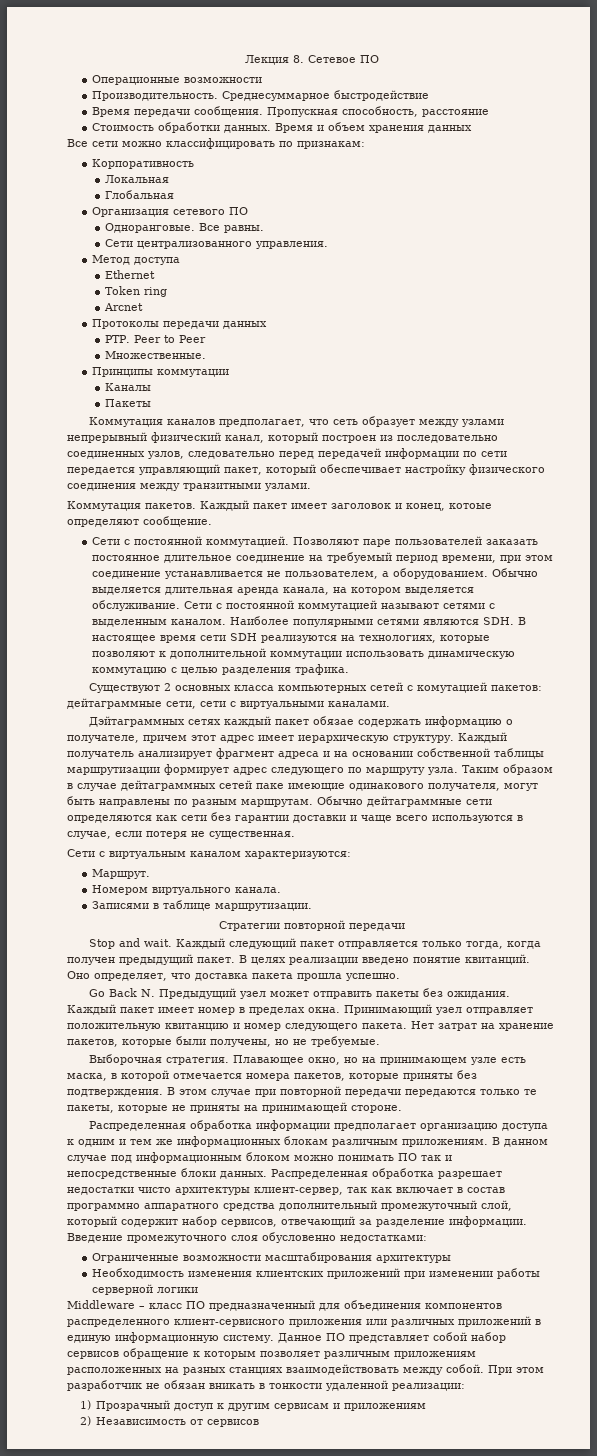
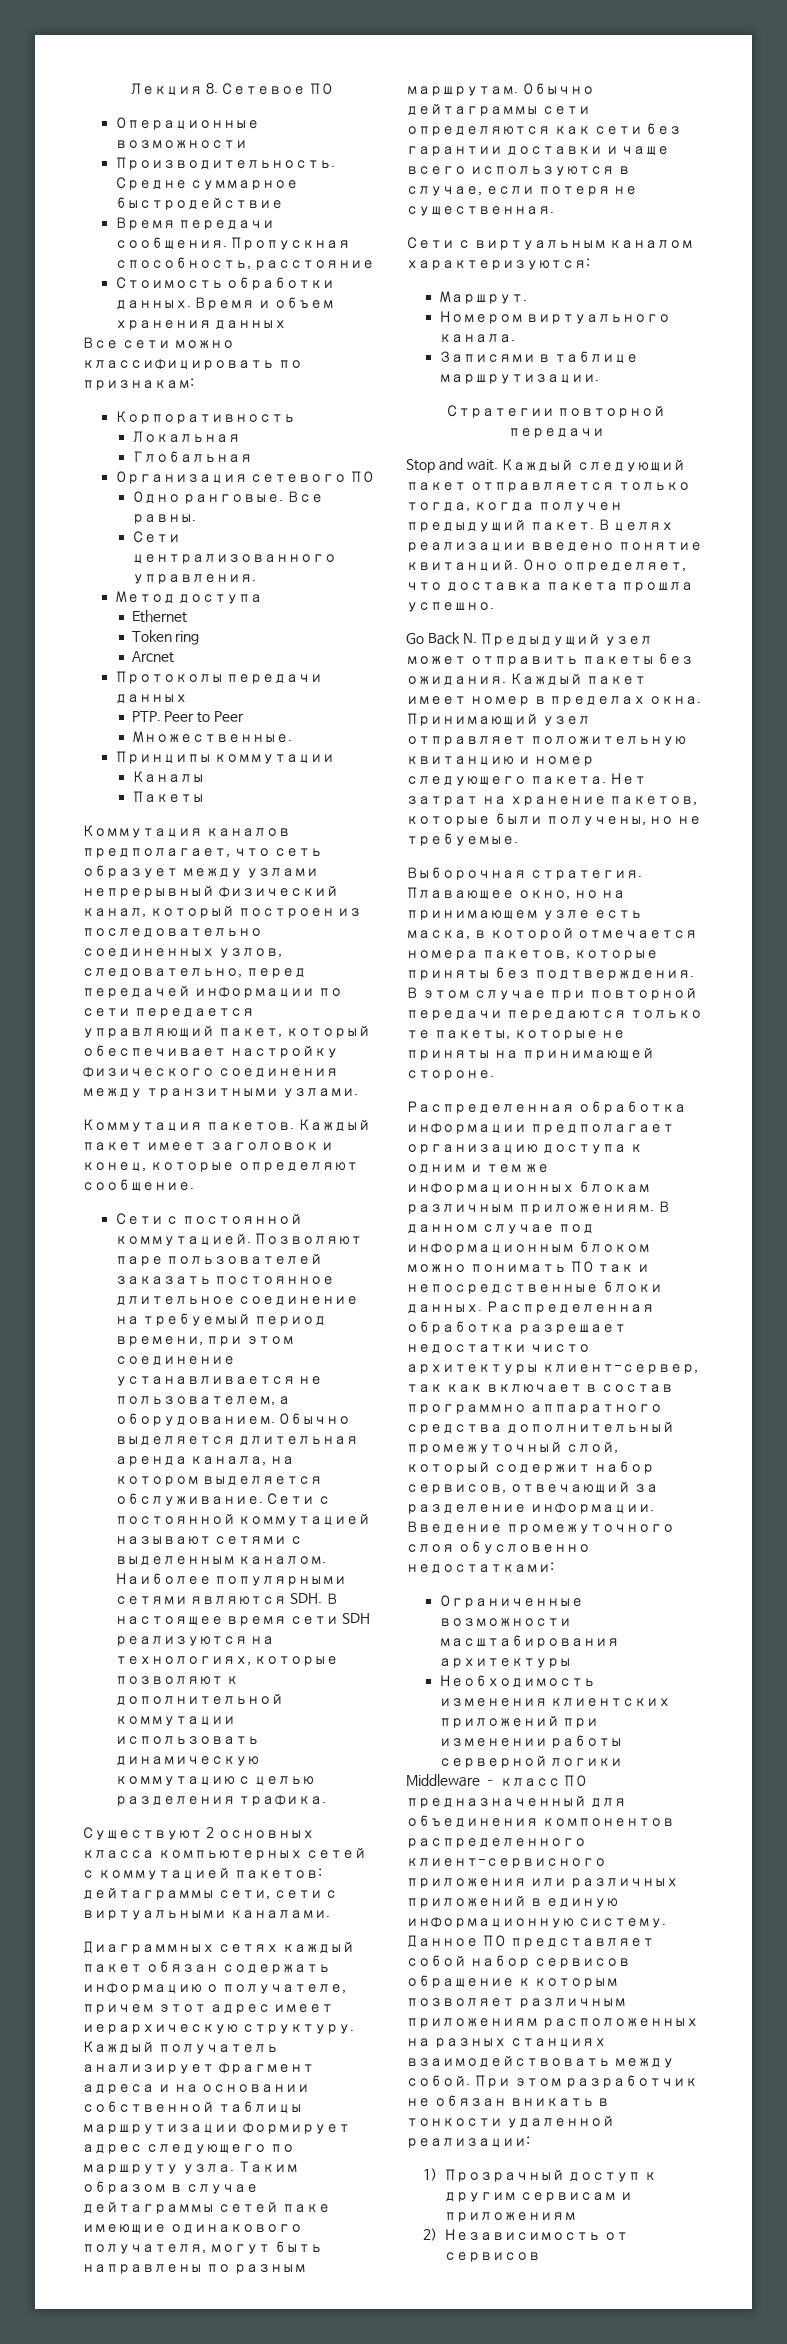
- Среднесуммарное быстродействие
+ Средне суммарное быстродействие
- Одноранговые.
+ Одно ранговые.
- Коммутация каналов предполагает, что сеть образует между узлами непрерывный физический канал, который построен из последовательно соединенных узлов, следовательно перед передачей информации по сети передается управляющий пакет, который обеспечивает настройку физического соединения между транзитными узлами.
+ Коммутация каналов предполагает, что сеть образует между узлами непрерывный физический канал, который построен из последовательно соединенных узлов, следовательно, перед передачей информации по сети передается управляющий пакет, который обеспечивает настройку физического соединения между транзитными узлами.
- Каждый пакет имеет заголовок и конец, котоые определяют сообщение.
+ Каждый пакет имеет заголовок и конец, которые определяют сообщение.
- Существуют 2 основных класса компьютерных сетей с комутацией пакетов: дейтаграммные сети, сети с виртуальными каналами.
+ Существуют 2 основных класса компьютерных сетей с коммутацией пакетов: дейтаграммы сети, сети с виртуальными каналами.
- Дэйтаграммных сетях каждый пакет обязае содержать информацию о получателе, причем этот адрес имеет иерархическую структуру.
+ Диаграммных сетях каждый пакет обязан содержать информацию о получателе, причем этот адрес имеет иерархическую структуру.
- Таким образом в случае дейтаграммных сетей паке имеющие одинакового получателя, могут быть направлены по разным маршрутам.
+ Таким образом в случае дейтаграммы сетей паке имеющие одинакового получателя, могут быть направлены по разным маршрутам.
- Обычно дейтаграммные сети определяются как сети без гарантии доставки и чаще всего используются в случае, если потеря не существенная.
+ Обычно дейтаграммы сети определяются как сети без гарантии доставки и чаще всего используются в случае, если потеря не существенная.

